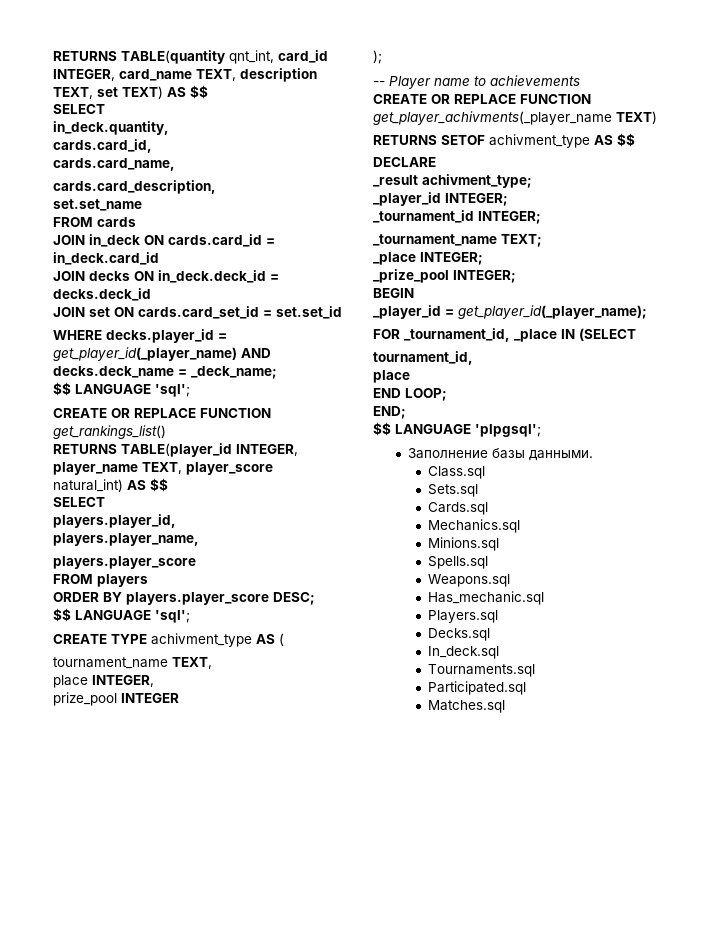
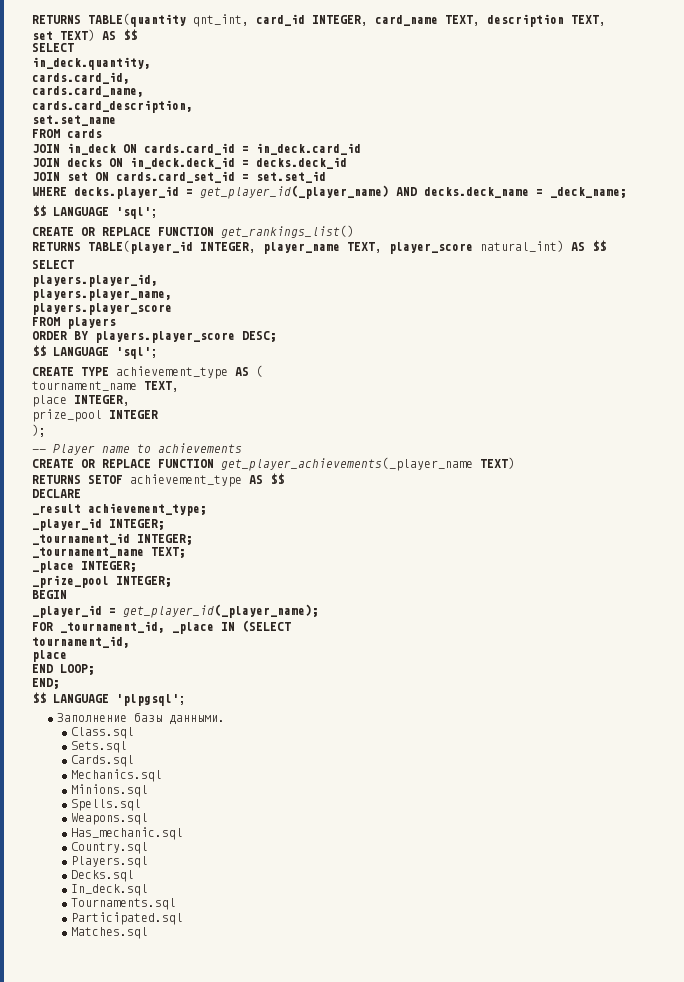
- CREATE TYPE achivment_type AS (
+ CREATE TYPE achievement_type AS (
- CREATE OR REPLACE FUNCTION get_player_achivments(_player_name TEXT)
+ CREATE OR REPLACE FUNCTION get_player_achievements(_player_name TEXT)
- RETURNS SETOF achivment_type AS $$
+ RETURNS SETOF achievement_type AS $$
- _result achivment_type;
+ _result achievement_type;
+ Country.sql

